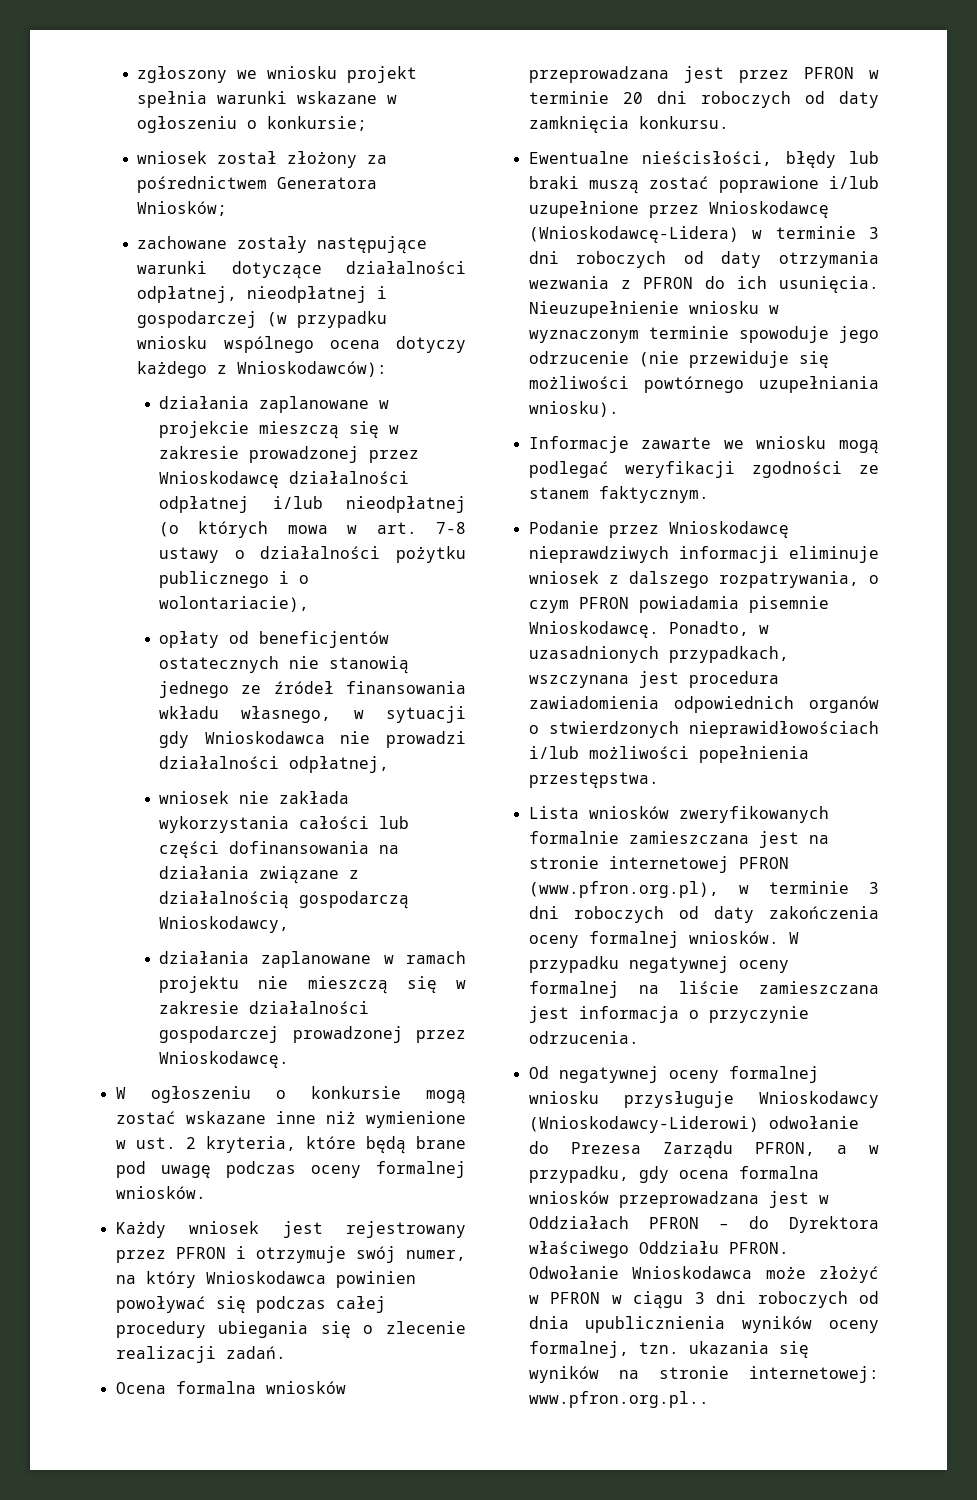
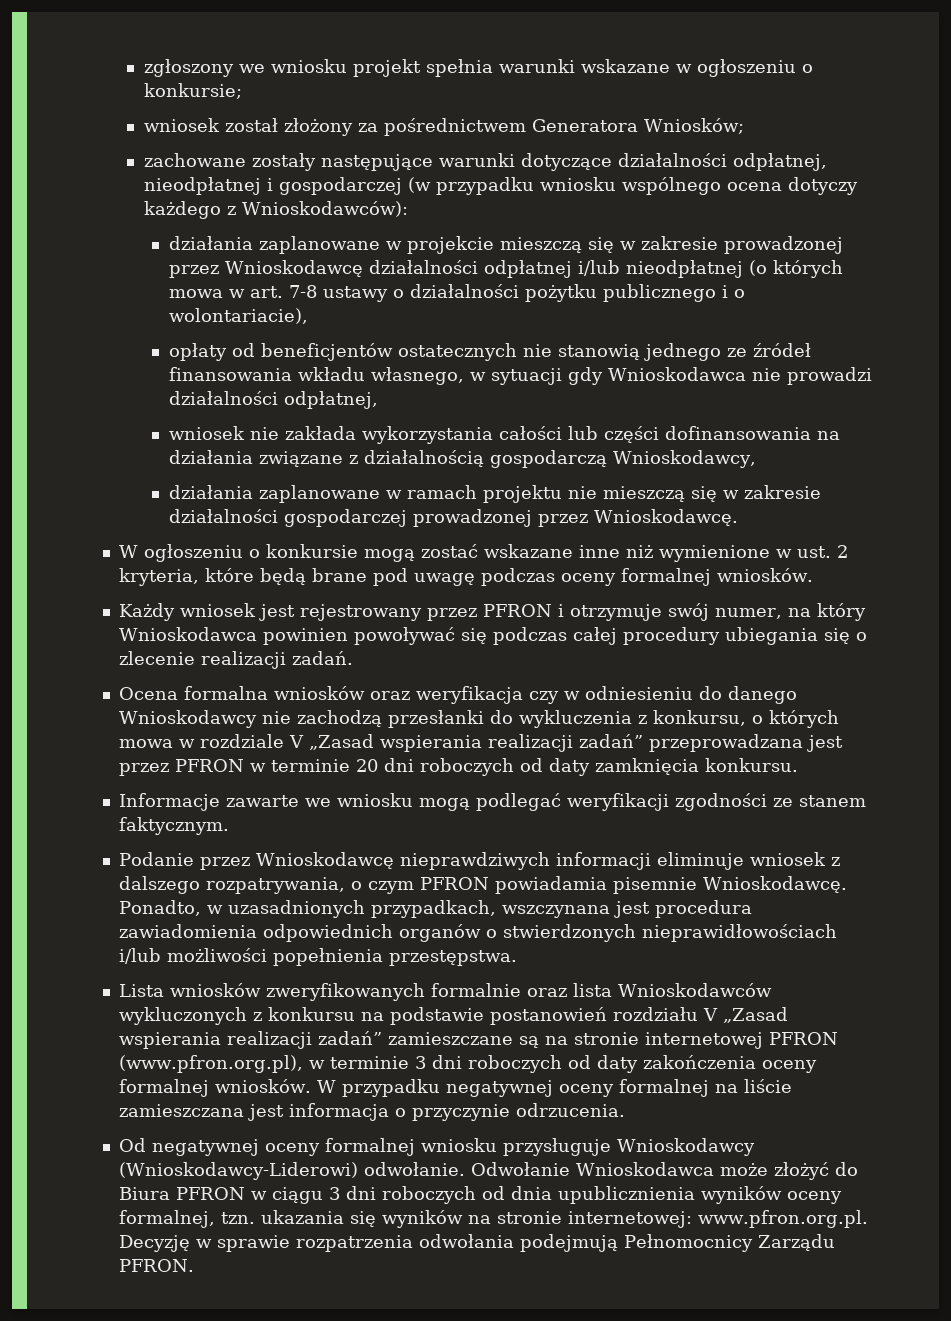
- Ocena formalna wniosków przeprowadzana jest przez PFRON w terminie 20 dni roboczych od daty zamknięcia konkursu.
+ Ocena formalna wniosków oraz weryfikacja czy w odniesieniu do danego Wnioskodawcy nie zachodzą przesłanki do wykluczenia z konkursu, o których mowa w rozdziale V „Zasad wspierania realizacji zadań” przeprowadzana jest przez PFRON w terminie 20 dni roboczych od daty zamknięcia konkursu.
- Ewentualne nieścisłości, błędy lub braki muszą zostać poprawione i/lub uzupełnione przez Wnioskodawcę (Wnioskodawcę-Lidera) w terminie 3 dni roboczych od daty otrzymania wezwania z PFRON do ich usunięcia. Nieuzupełnienie wniosku w wyznaczonym terminie spowoduje jego odrzucenie (nie przewiduje się możliwości powtórnego uzupełniania wniosku).
- Lista wniosków zweryfikowanych formalnie zamieszczana jest na stronie internetowej PFRON (www.pfron.org.pl), w terminie 3 dni roboczych od daty zakończenia oceny formalnej wniosków.
+ Lista wniosków zweryfikowanych formalnie oraz lista Wnioskodawców wykluczonych z konkursu na podstawie postanowień rozdziału V „Zasad wspierania realizacji zadań” zamieszczane są na stronie internetowej PFRON (www.pfron.org.pl), w terminie 3 dni roboczych od daty zakończenia oceny formalnej wniosków.
- Od negatywnej oceny formalnej wniosku przysługuje Wnioskodawcy (Wnioskodawcy-Liderowi) odwołanie do Prezesa Zarządu PFRON, a w przypadku, gdy ocena formalna wniosków przeprowadzana jest w Oddziałach PFRON – do Dyrektora właściwego Oddziału PFRON.
+ Od negatywnej oceny formalnej wniosku przysługuje Wnioskodawcy (Wnioskodawcy-Liderowi) odwołanie.
- Odwołanie Wnioskodawca może złożyć w PFRON w ciągu 3 dni roboczych od dnia upublicznienia wyników oceny formalnej, tzn. ukazania się wyników na stronie internetowej: www.pfron.org.pl..
+ Odwołanie Wnioskodawca może złożyć do Biura PFRON w ciągu 3 dni roboczych od dnia upublicznienia wyników oceny formalnej, tzn. ukazania się wyników na stronie internetowej: www.pfron.org.pl. Decyzję w sprawie rozpatrzenia odwołania podejmują Pełnomocnicy Zarządu PFRON.

